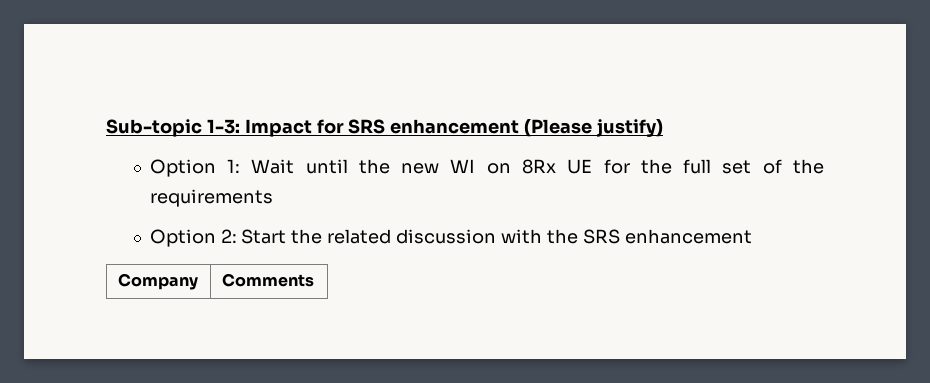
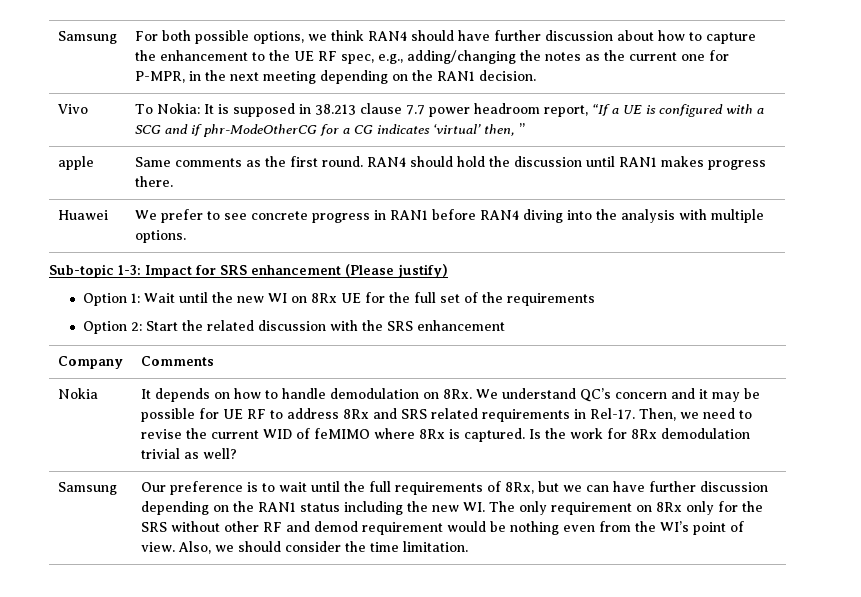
+ Samsung | For both possible options, we think RAN4 should have further discussion about how to capture the enhancement to the UE RF spec, e.g., adding/changing the notes as the current one for P-MPR, in the next meeting depending on the RAN1 decision.
+ Vivo | To Nokia: It is supposed in 38.213 clause 7.7 power headroom report, “If a UE is configured with a SCG and if phr-ModeOtherCG for a CG indicates ‘virtual’ then, ”
+ apple | Same comments as the first round. RAN4 should hold the discussion until RAN1 makes progress there.
+ Huawei | We prefer to see concrete progress in RAN1 before RAN4 diving into the analysis with multiple options.
+ Nokia | It depends on how to handle demodulation on 8Rx. We understand QC’s concern and it may be possible for UE RF to address 8Rx and SRS related requirements in Rel-17. Then, we need to revise the current WID of feMIMO where 8Rx is captured. Is the work for 8Rx demodulation trivial as well?
+ Samsung | Our preference is to wait until the full requirements of 8Rx, but we can have further discussion depending on the RAN1 status including the new WI. The only requirement on 8Rx only for the SRS without other RF and demod requirement would be nothing even from the WI’s point of view. Also, we should consider the time limitation.

